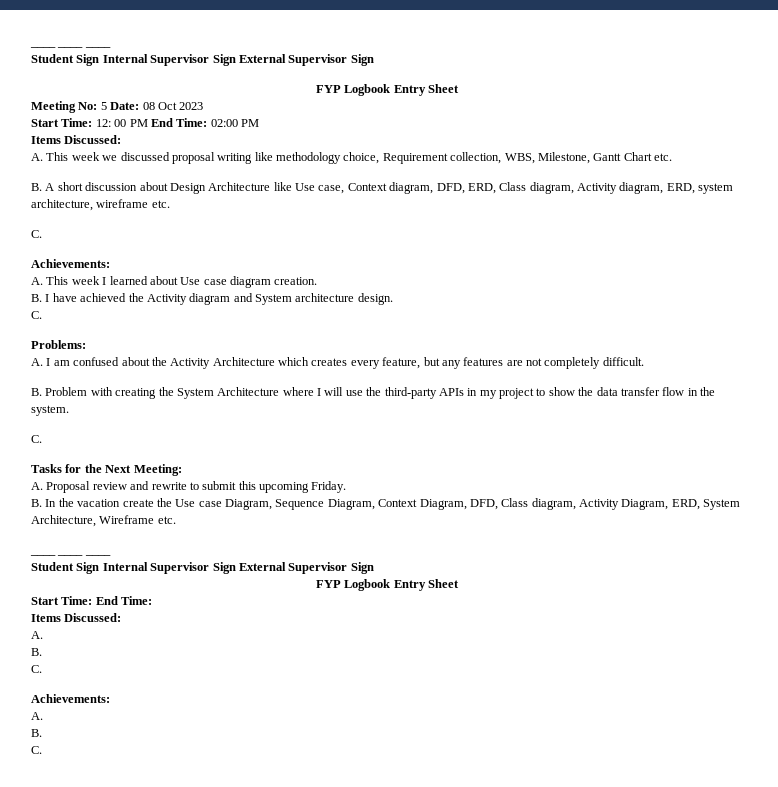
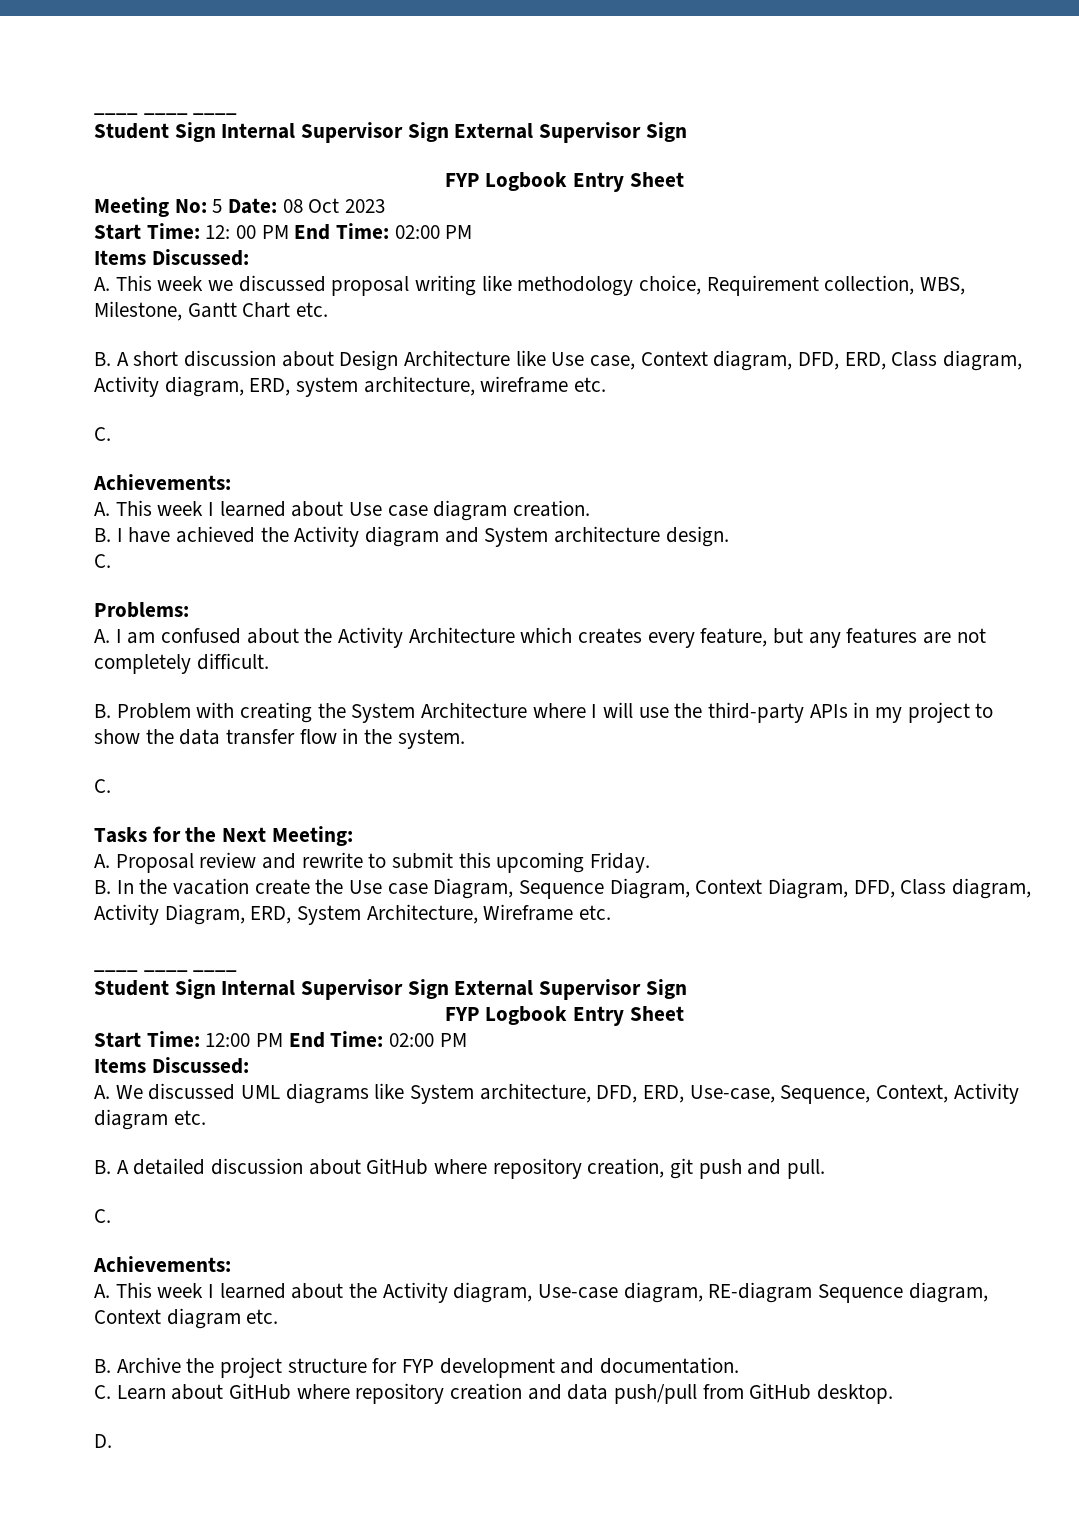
- Start Time: End Time:
+ Start Time: 12:00 PM End Time: 02:00 PM
  Items Discussed:
- A.
- B.
+ A. We discussed UML diagrams like System architecture, DFD, ERD, Use-case, Sequence, Context, Activity diagram etc.
+ B. A detailed discussion about GitHub where repository creation, git push and pull.
  C.
  Achievements:
- A.
- B.
- C.
+ A. This week I learned about the Activity diagram, Use-case diagram, RE-diagram Sequence diagram, Context diagram etc.
+ B. Archive the project structure for FYP development and documentation.
+ C. Learn about GitHub where repository creation and data push/pull from GitHub desktop.
+ D.

